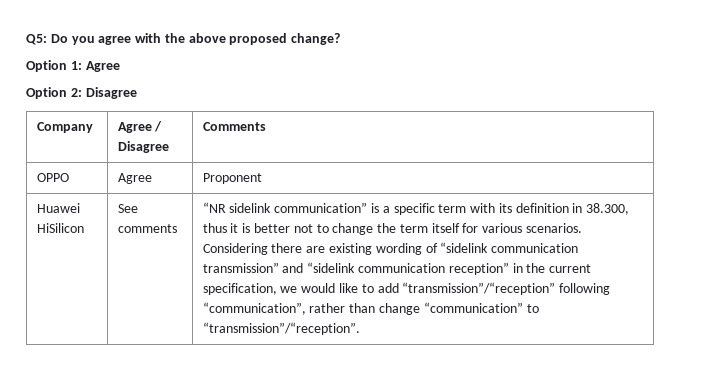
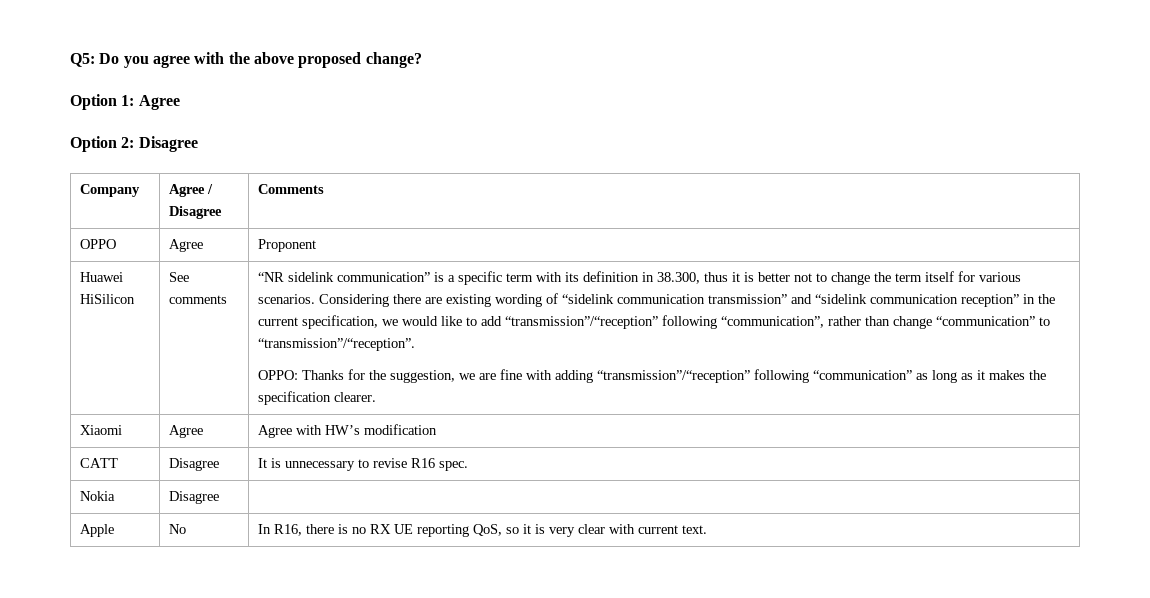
+ OPPO: Thanks for the suggestion, we are fine with adding “transmission”/“reception” following “communication” as long as it makes the specification clearer.
+ Xiaomi | Agree | Agree with HW’s modification
+ CATT | Disagree | It is unnecessary to revise R16 spec.
+ Nokia | Disagree |
+ Apple | No | In R16, there is no RX UE reporting QoS, so it is very clear with current text.

